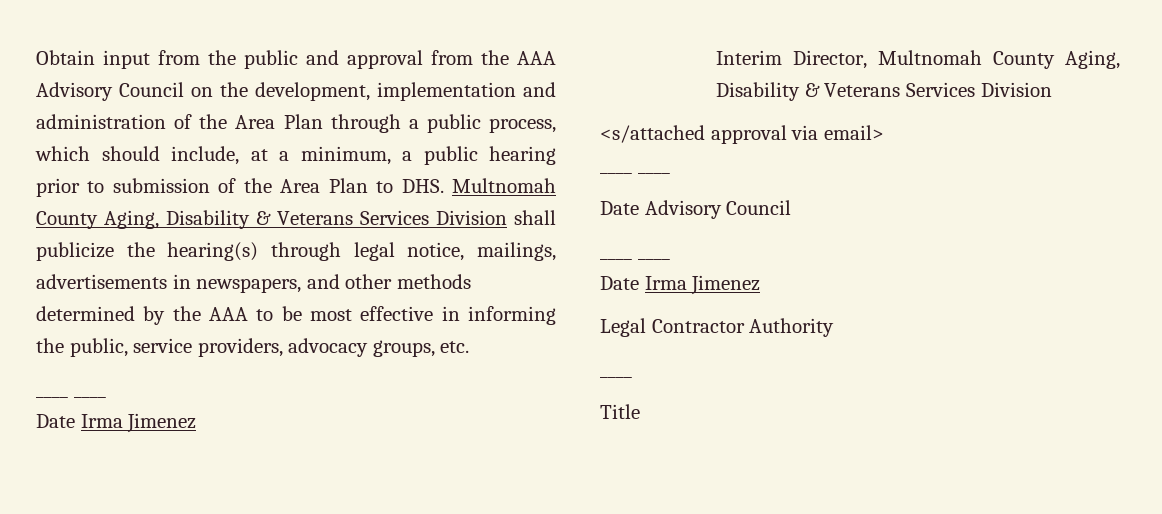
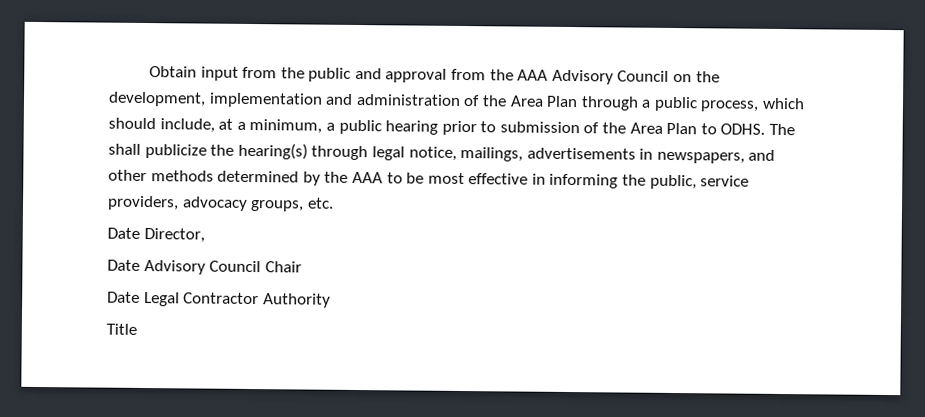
- Obtain input from the public and approval from the AAA Advisory Council on the development, implementation and administration of the Area Plan through a public process, which should include, at a minimum, a public hearing prior to submission of the Area Plan to DHS. Multnomah County Aging, Disability & Veterans Services Division shall publicize the hearing(s) through legal notice, mailings, advertisements in newspapers, and other methods determined by the AAA to be most effective in informing the public, service providers, advocacy groups, etc.
- ____ ____
- Date Irma Jimenez
- Interim Director, Multnomah County Aging, Disability & Veterans Services Division
- <s/attached approval via email>
- ____ ____
+ Obtain input from the public and approval from the AAA Advisory Council on the development, implementation and administration of the Area Plan through a public process, which should include, at a minimum, a public hearing prior to submission of the Area Plan to ODHS. The shall publicize the hearing(s) through legal notice, mailings, advertisements in newspapers, and other methods determined by the AAA to be most effective in informing the public, service providers, advocacy groups, etc.
+ Date Director,
- Date Advisory Council
- ____ ____
- Date Irma Jimenez
- Legal Contractor Authority
- ____
+ Date Advisory Council Chair
+ Date Legal Contractor Authority

